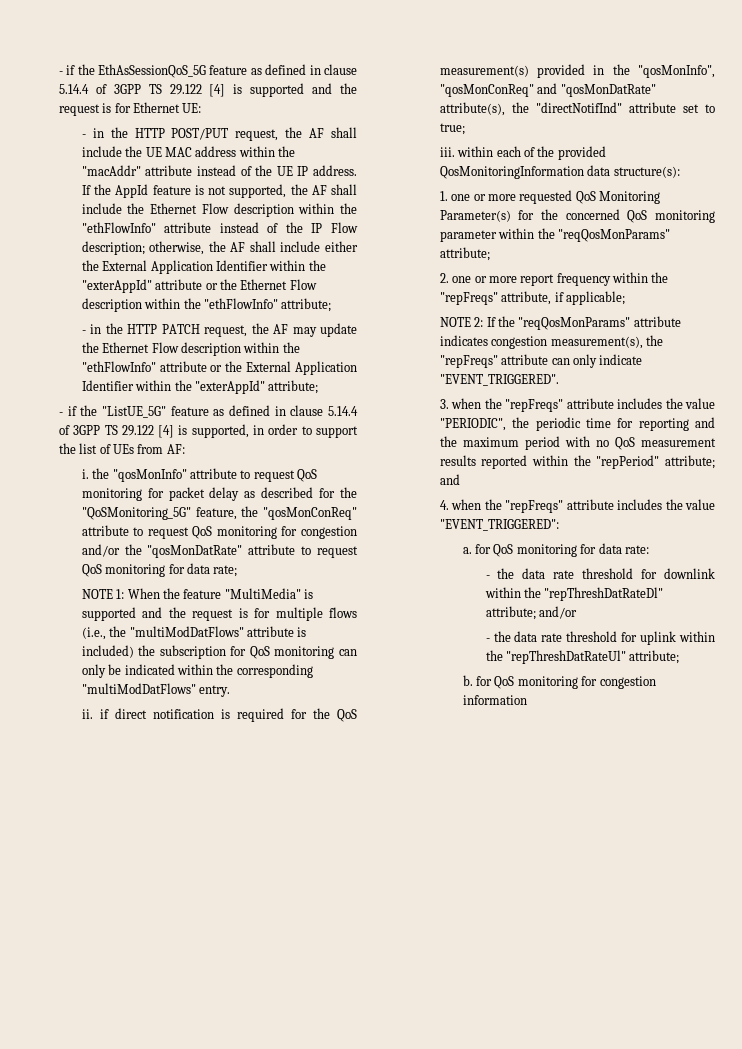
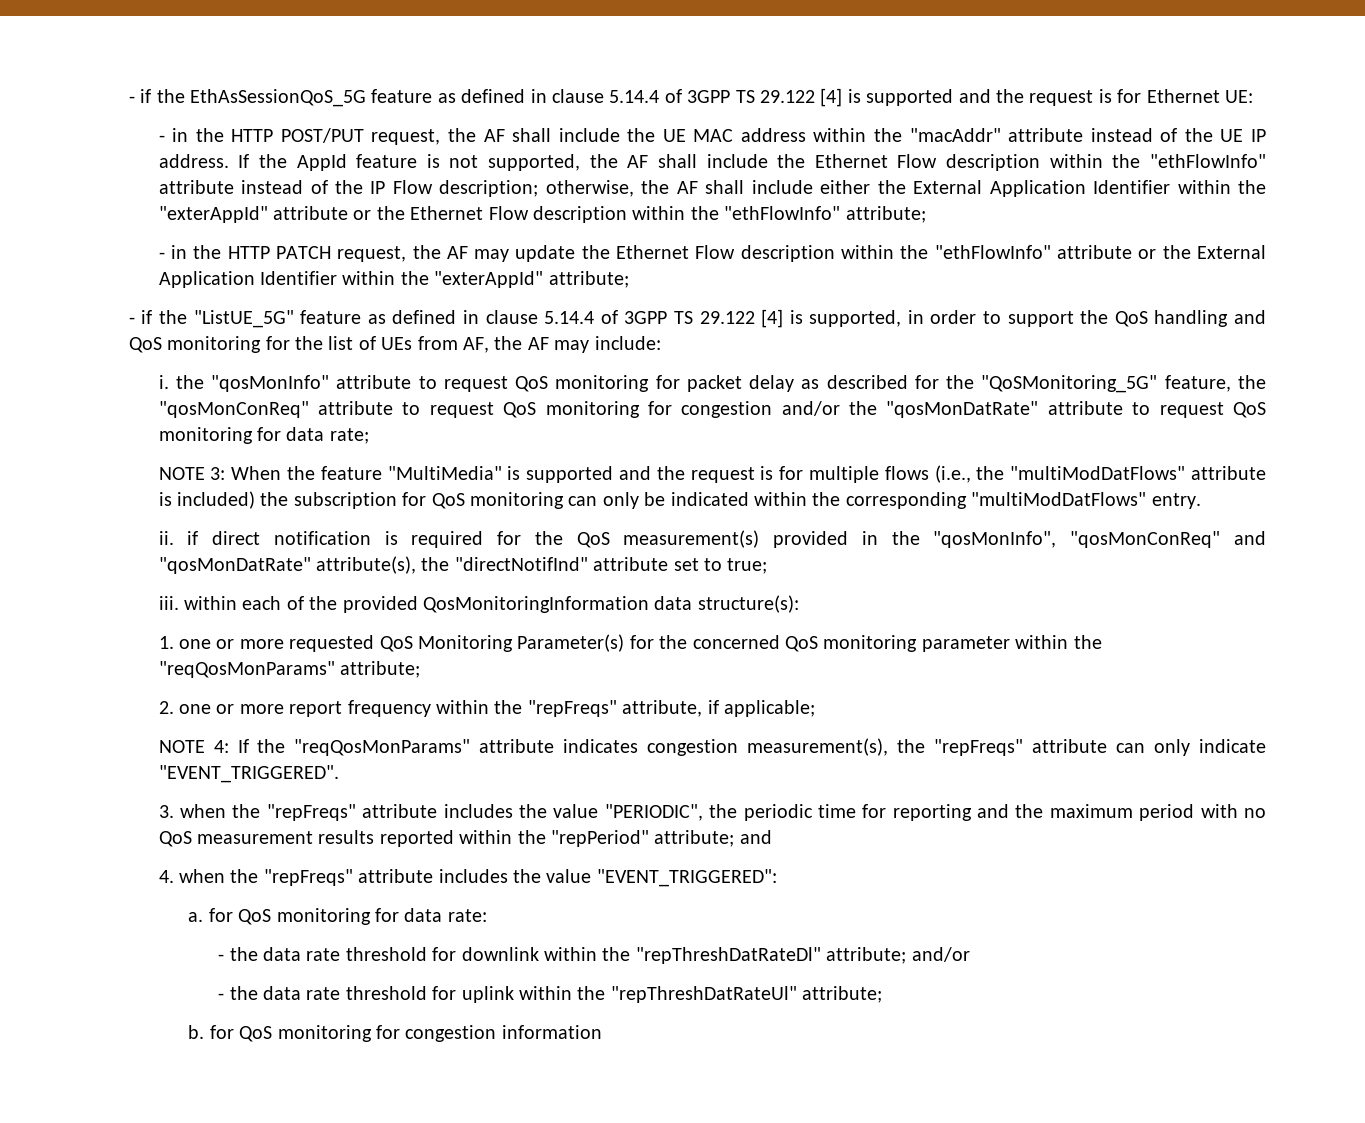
- - if the "ListUE_5G" feature as defined in clause 5.14.4 of 3GPP TS 29.122 [4] is supported, in order to support the list of UEs from AF:
+ - if the "ListUE_5G" feature as defined in clause 5.14.4 of 3GPP TS 29.122 [4] is supported, in order to support the QoS handling and QoS monitoring for the list of UEs from AF, the AF may include:
- NOTE 1: When the feature "MultiMedia" is supported and the request is for multiple flows (i.e., the "multiModDatFlows" attribute is included) the subscription for QoS monitoring can only be indicated within the corresponding "multiModDatFlows" entry.
+ NOTE 3: When the feature "MultiMedia" is supported and the request is for multiple flows (i.e., the "multiModDatFlows" attribute is included) the subscription for QoS monitoring can only be indicated within the corresponding "multiModDatFlows" entry.
- NOTE 2: If the "reqQosMonParams" attribute indicates congestion measurement(s), the "repFreqs" attribute can only indicate "EVENT_TRIGGERED".
+ NOTE 4: If the "reqQosMonParams" attribute indicates congestion measurement(s), the "repFreqs" attribute can only indicate "EVENT_TRIGGERED".

